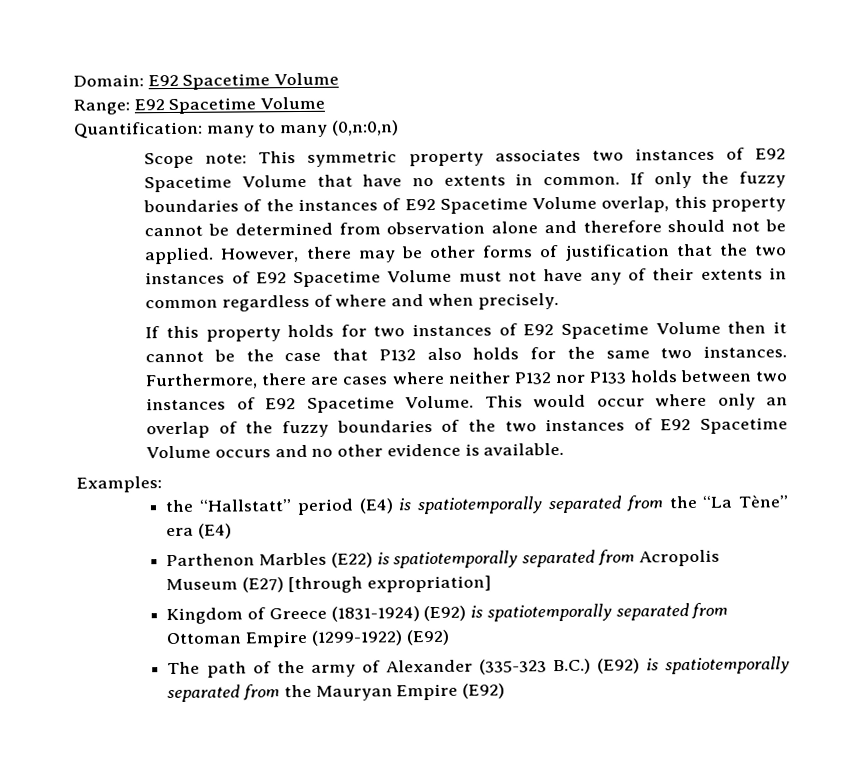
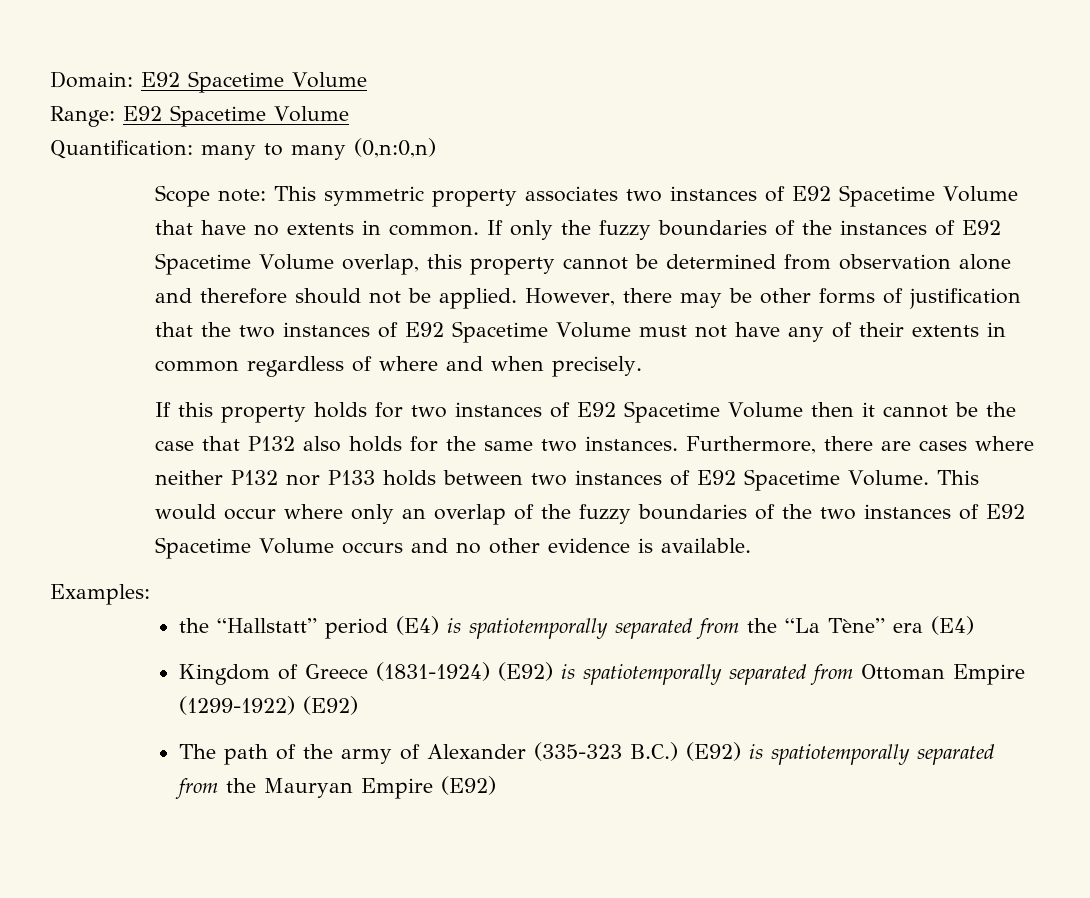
- Parthenon Marbles (E22) is spatiotemporally separated from Acropolis Museum (E27) [through expropriation]

